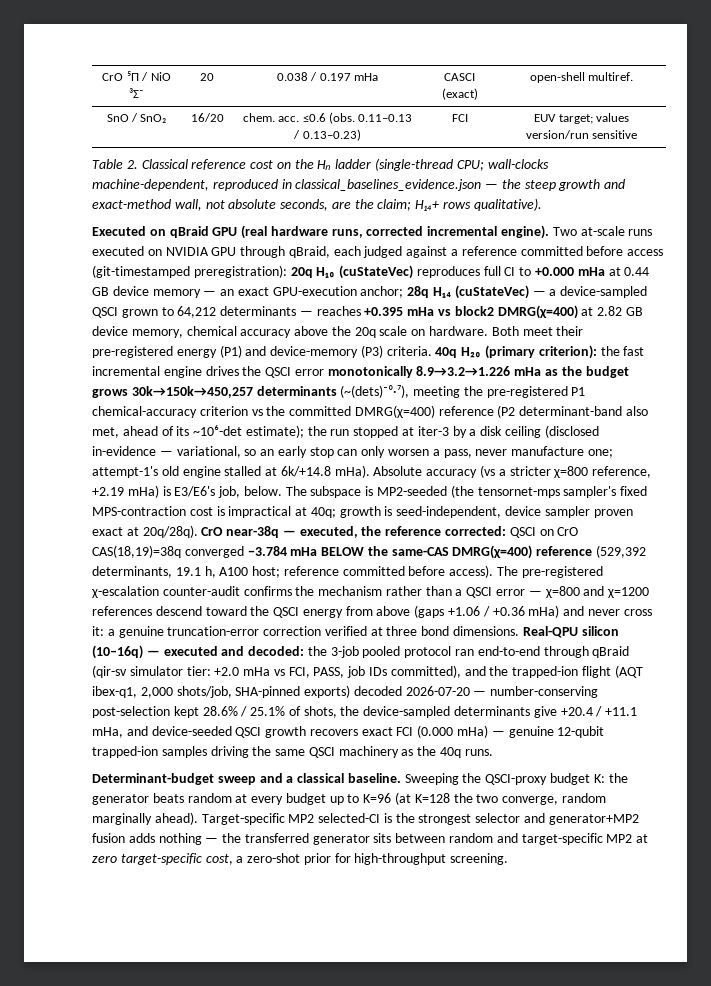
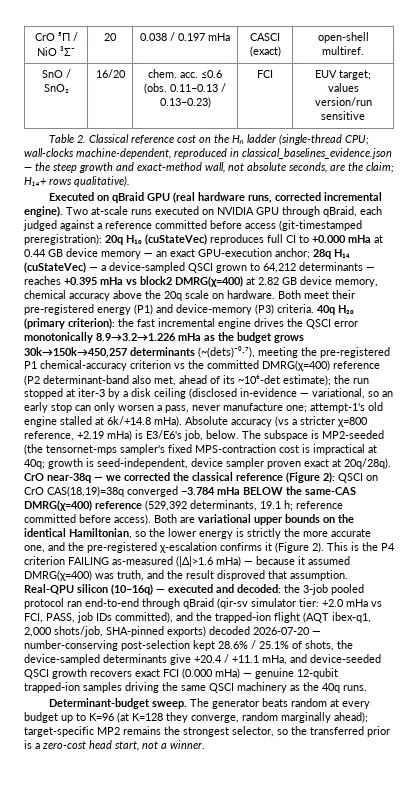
- CrO near-38q — executed, the reference corrected: QSCI on CrO CAS(18,19)=38q converged −3.784 mHa BELOW the same-CAS DMRG(χ=400) reference (529,392 determinants, 19.1 h, A100 host; reference committed before access).
+ CrO near-38q — we corrected the classical reference (Figure 2): QSCI on CrO CAS(18,19)=38q converged −3.784 mHa BELOW the same-CAS DMRG(χ=400) reference (529,392 determinants, 19.1 h; reference committed before access).
- The pre-registered χ-escalation counter-audit confirms the mechanism rather than a QSCI error — χ=800 and χ=1200 references descend toward the QSCI energy from above (gaps +1.06 / +0.36 mHa) and never cross it: a genuine truncation-error correction verified at three bond dimensions.
+ Both are variational upper bounds on the identical Hamiltonian, so the lower energy is strictly the more accurate one, and the pre-registered χ-escalation confirms it (Figure 2). This is the P4 criterion FAILING as-measured (|Δ|>1.6 mHa) — because it assumed DMRG(χ=400) was truth, and the result disproved that assumption.
- Determinant-budget sweep and a classical baseline. Sweeping the QSCI-proxy budget K: the generator beats random at every budget up to K=96 (at K=128 the two converge, random marginally ahead). Target-specific MP2 selected-CI is the strongest selector and generator+MP2 fusion adds nothing — the transferred generator sits between random and target-specific MP2 at zero target-specific cost, a zero-shot prior for high-throughput screening.
+ Determinant-budget sweep. The generator beats random at every budget up to K=96 (at K=128 they converge, random marginally ahead); target-specific MP2 remains the strongest selector, so the transferred prior is a zero-cost head start, not a winner.

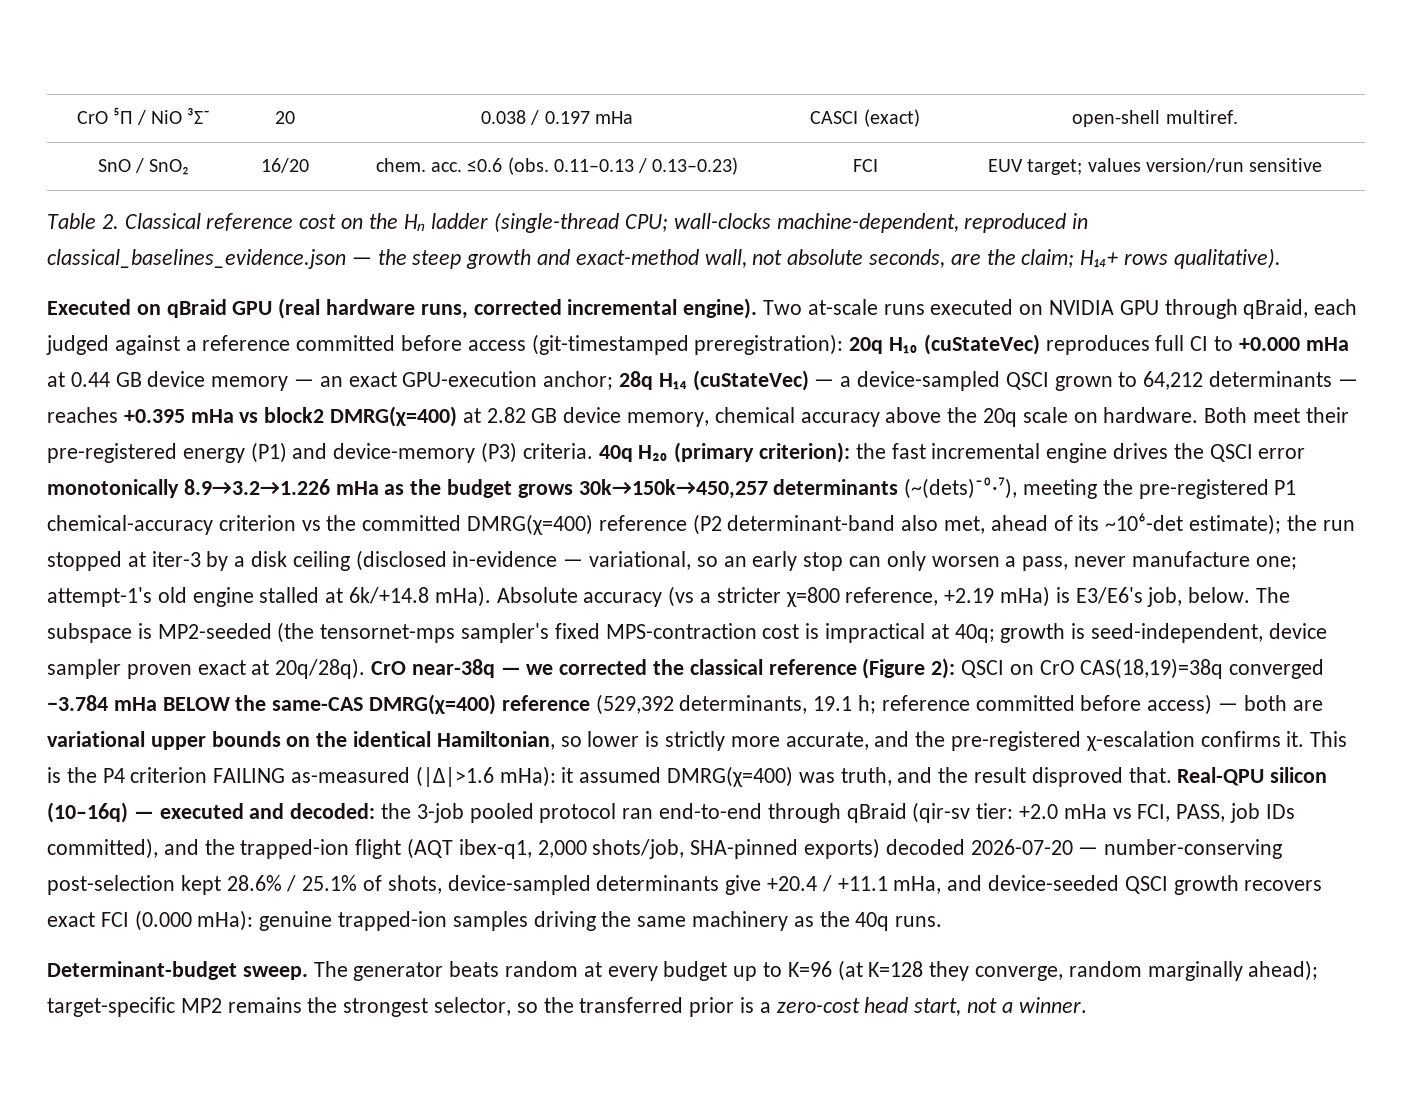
- CrO near-38q — we corrected the classical reference (Figure 2): QSCI on CrO CAS(18,19)=38q converged −3.784 mHa BELOW the same-CAS DMRG(χ=400) reference (529,392 determinants, 19.1 h; reference committed before access). Both are variational upper bounds on the identical Hamiltonian, so the lower energy is strictly the more accurate one, and the pre-registered χ-escalation confirms it (Figure 2).
+ CrO near-38q — we corrected the classical reference (Figure 2): QSCI on CrO CAS(18,19)=38q converged −3.784 mHa BELOW the same-CAS DMRG(χ=400) reference (529,392 determinants, 19.1 h; reference committed before access) — both are variational upper bounds on the identical Hamiltonian, so lower is strictly more accurate, and the pre-registered χ-escalation confirms it.
- This is the P4 criterion FAILING as-measured (|Δ|>1.6 mHa) — because it assumed DMRG(χ=400) was truth, and the result disproved that assumption.
+ This is the P4 criterion FAILING as-measured (|Δ|>1.6 mHa): it assumed DMRG(χ=400) was truth, and the result disproved that.
- the 3-job pooled protocol ran end-to-end through qBraid (qir-sv simulator tier:
+ the 3-job pooled protocol ran end-to-end through qBraid (qir-sv tier:
- +2.0 mHa vs FCI, PASS, job IDs committed), and the trapped-ion flight (AQT ibex-q1, 2,000 shots/job, SHA-pinned exports) decoded 2026-07-20 — number-conserving post-selection kept 28.6% / 25.1% of shots, the device-sampled determinants give +20.4 / +11.1 mHa, and device-seeded QSCI growth recovers exact FCI (0.000 mHa) — genuine 12-qubit trapped-ion samples driving the same QSCI machinery as the 40q runs.
+ +2.0 mHa vs FCI, PASS, job IDs committed), and the trapped-ion flight (AQT ibex-q1, 2,000 shots/job, SHA-pinned exports) decoded 2026-07-20 — number-conserving post-selection kept 28.6% / 25.1% of shots, device-sampled determinants give +20.4 / +11.1 mHa, and device-seeded QSCI growth recovers exact FCI (0.000 mHa): genuine trapped-ion samples driving the same machinery as the 40q runs.

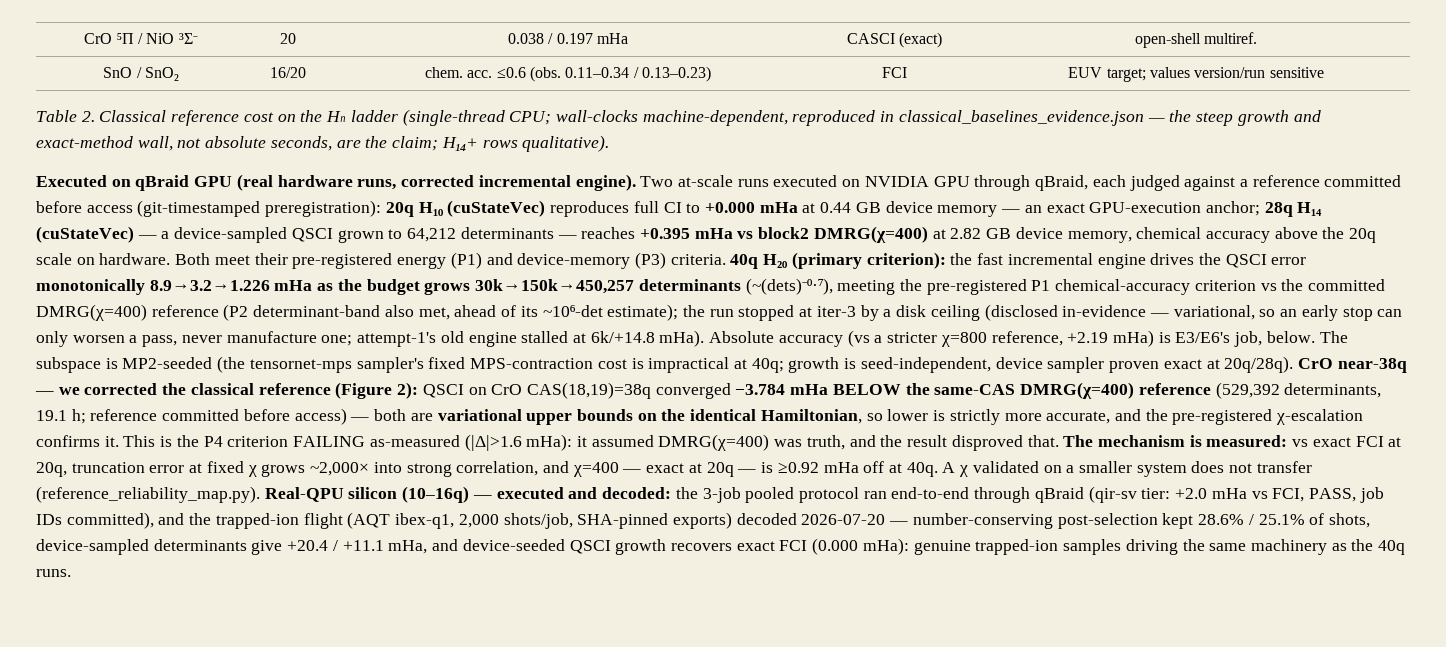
- SnO / SnO₂ | 16/20 | chem. acc. ≤0.6 (obs. 0.11–0.13 / 0.13–0.23) | FCI | EUV target; values version/run sensitive
+ SnO / SnO₂ | 16/20 | chem. acc. ≤0.6 (obs. 0.11–0.34 / 0.13–0.23) | FCI | EUV target; values version/run sensitive
- Real-QPU silicon (10–16q) — executed and decoded:
+ The mechanism is measured: vs exact FCI at 20q, truncation error at fixed χ grows ~2,000× into strong correlation, and χ=400 — exact at 20q — is ≥0.92 mHa off at 40q. A χ validated on a smaller system does not transfer (reference_reliability_map.py). Real-QPU silicon (10–16q) — executed and decoded:
- Determinant-budget sweep. The generator beats random at every budget up to K=96 (at K=128 they converge, random marginally ahead); target-specific MP2 remains the strongest selector, so the transferred prior is a zero-cost head start, not a winner.

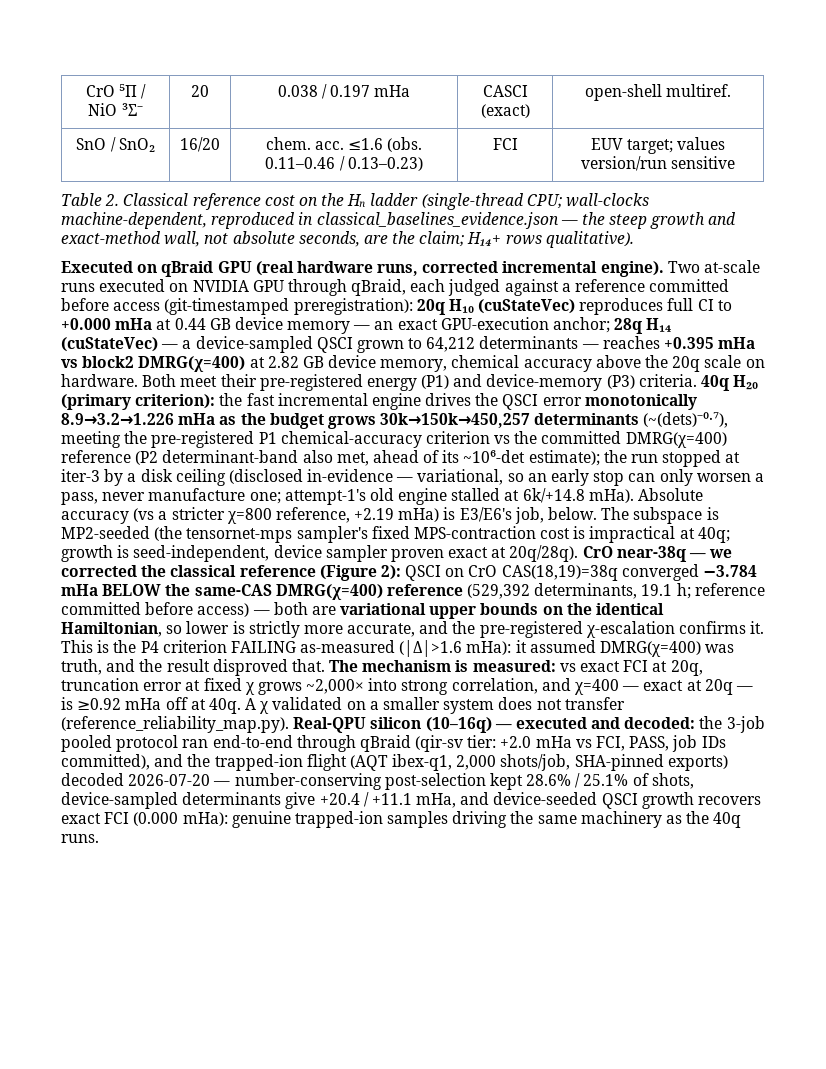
- SnO / SnO₂ | 16/20 | chem. acc. ≤0.6 (obs. 0.11–0.34 / 0.13–0.23) | FCI | EUV target; values version/run sensitive
+ SnO / SnO₂ | 16/20 | chem. acc. ≤1.6 (obs. 0.11–0.46 / 0.13–0.23) | FCI | EUV target; values version/run sensitive

